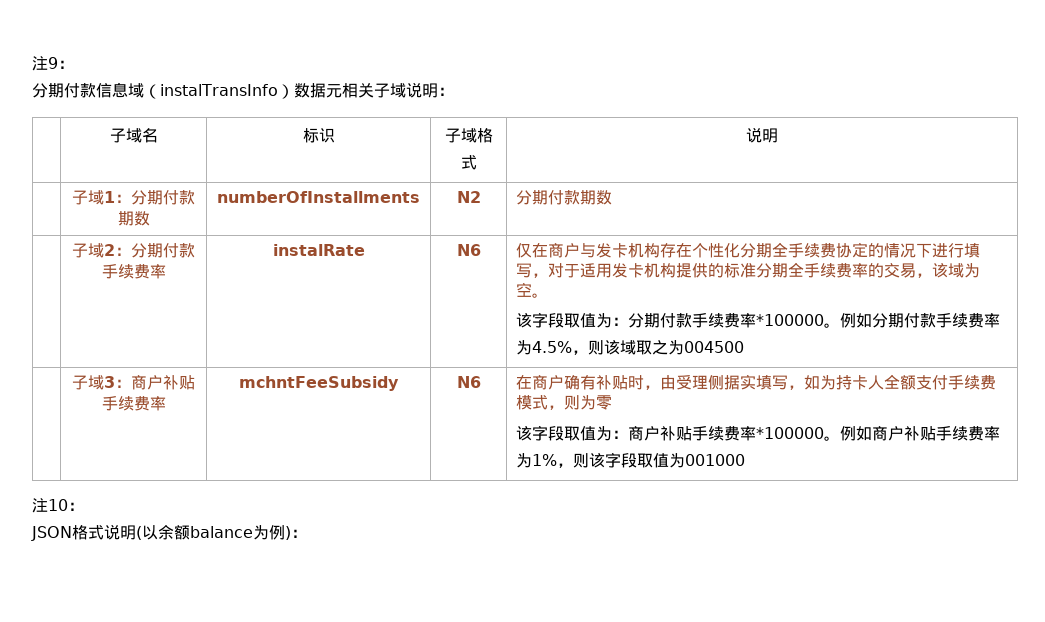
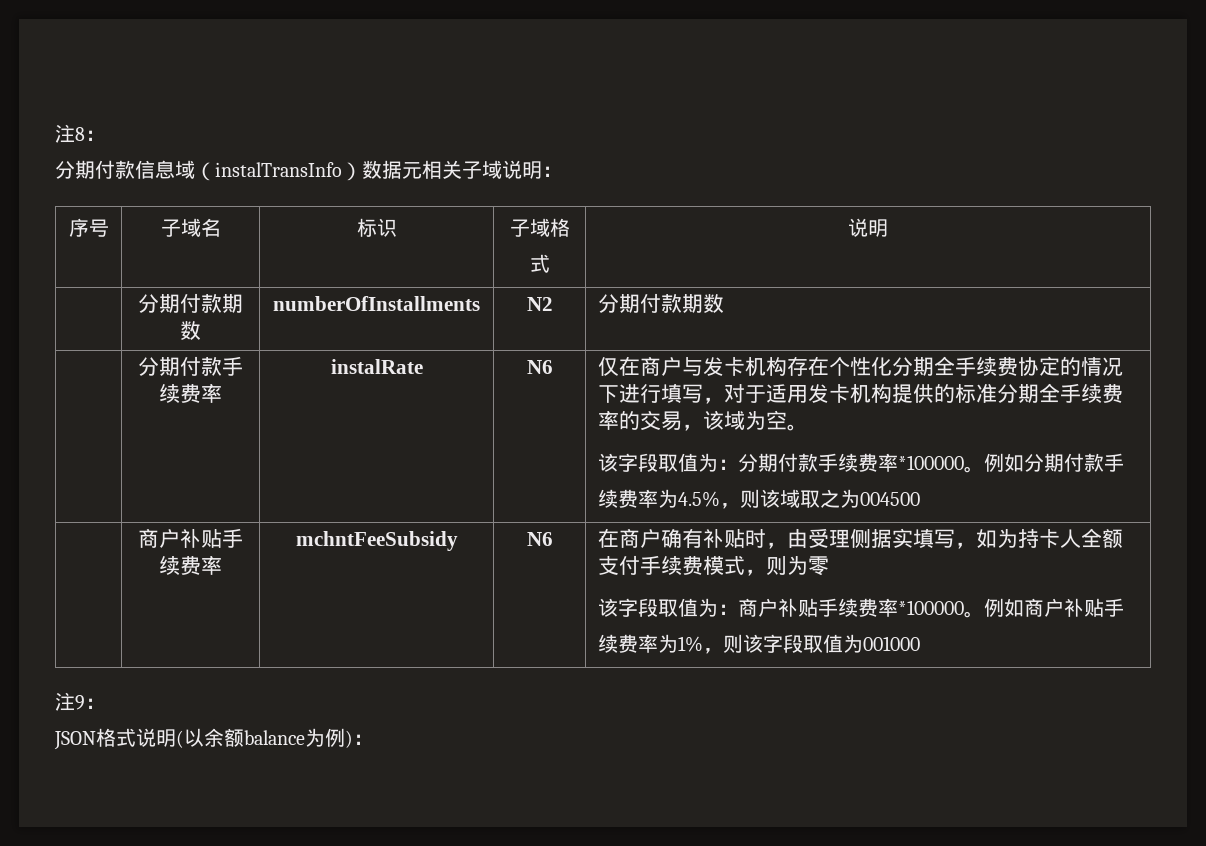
- 注9：
+ 注8：
- | 子域名 | 标识 | 子域格式 | 说明
+ 序号 | 子域名 | 标识 | 子域格式 | 说明
- | 子域1：分期付款期数 | numberOfInstallments | N2 | 分期付款期数
- | 子域2：分期付款手续费率
+ | 分期付款期数 | numberOfInstallments | N2 | 分期付款期数
+ | 分期付款手续费率
  例如分期付款手续费率为4.5%，则该域取之为004500
- | 子域3：商户补贴手续费率
+ | 商户补贴手续费率
- 注10：
+ 注9：

